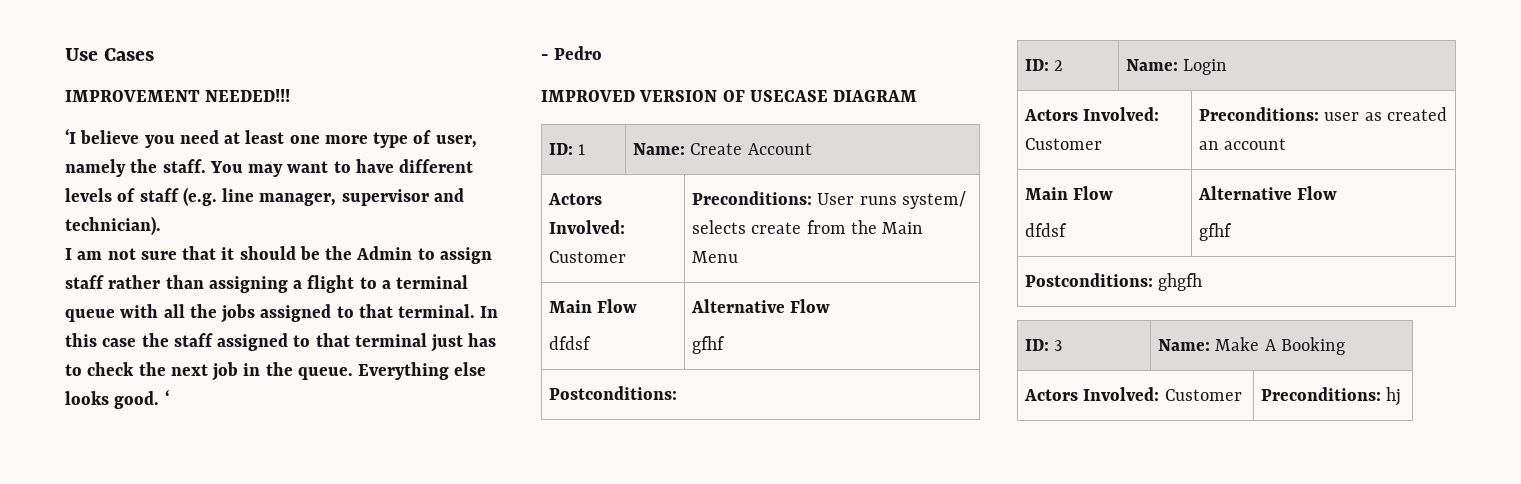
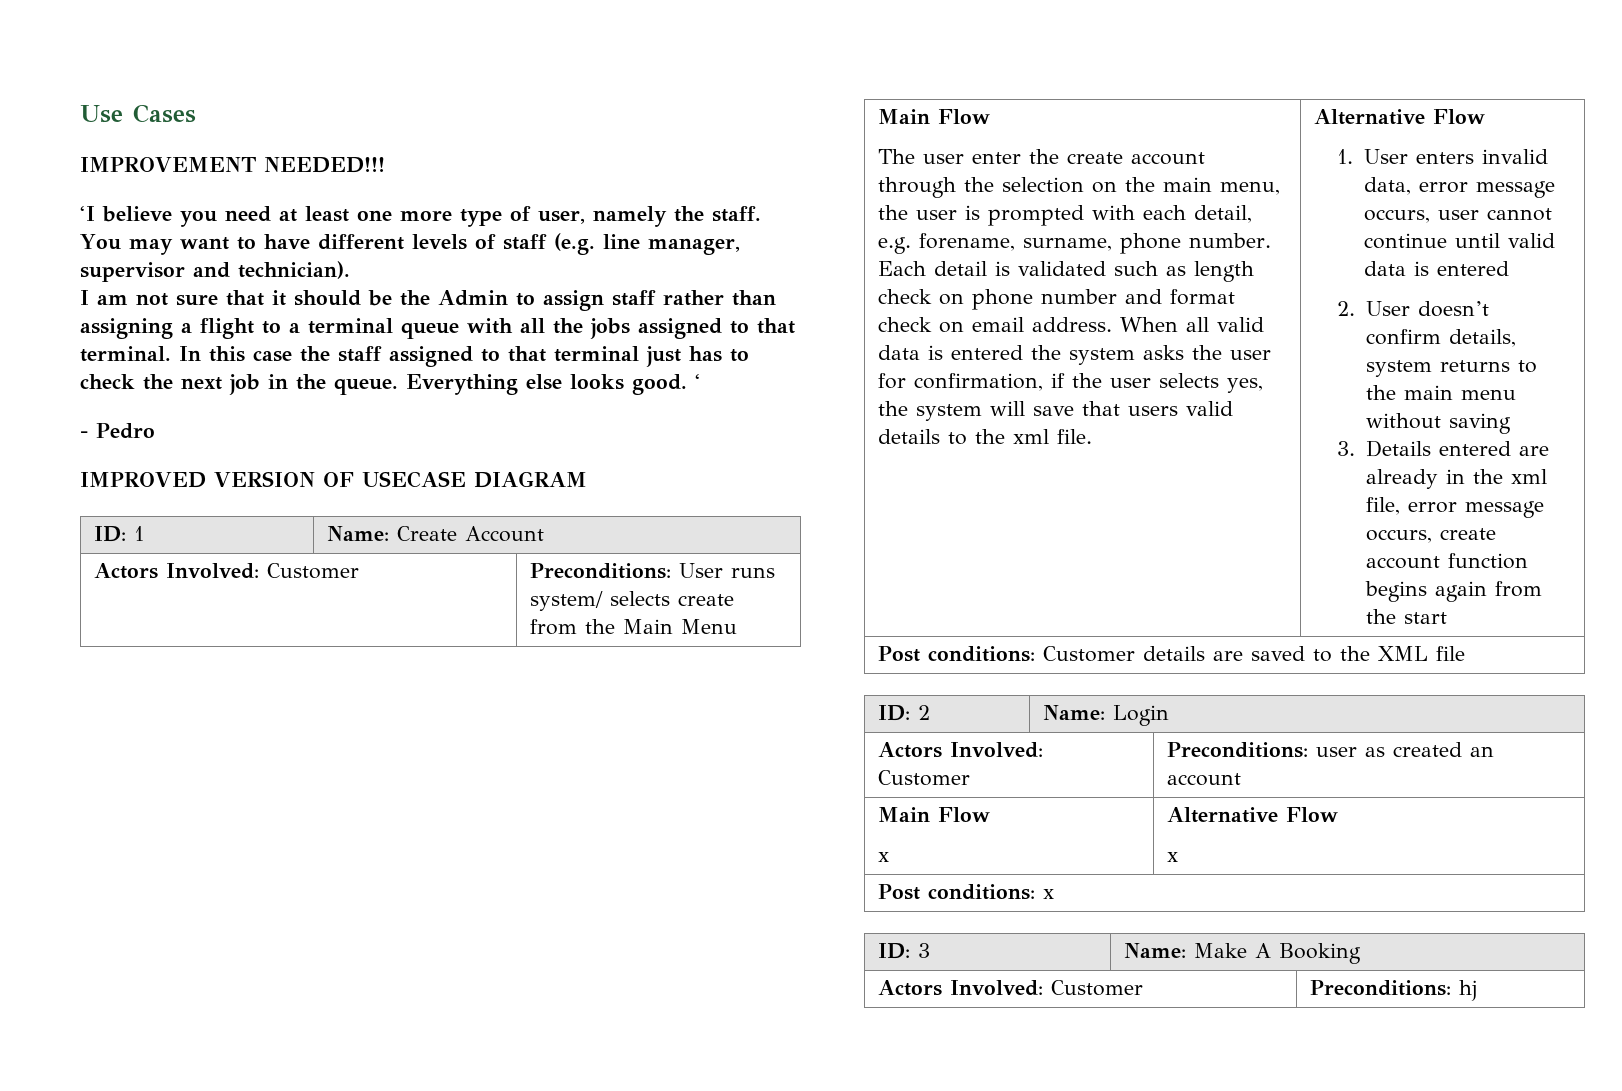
  Actors Involved: Customer | Preconditions: User runs system/ selects create from the Main Menu
  Main Flow
- dfdsf | Alternative Flow
- gfhf
- Postconditions:
+ The user enter the create account through the selection on the main menu, the user is prompted with each detail, e.g. forename, surname, phone number. Each detail is validated such as length check on phone number and format check on email address. When all valid data is entered the system asks the user for confirmation, if the user selects yes, the system will save that users valid details to the xml file. | Alternative Flow
+ 1. User enters invalid data, error message occurs, user cannot continue until valid data is entered
+ 2. User doesn’t confirm details, system returns to the main menu without saving
+ 3. Details entered are already in the xml file, error message occurs, create account function begins again from the start
+ Post conditions: Customer details are saved to the XML file
  Actors Involved: Customer | Preconditions: user as created an account
  Main Flow
- dfdsf | Alternative Flow
- gfhf
- Postconditions: ghgfh
+ x | Alternative Flow
+ x
+ Post conditions: x

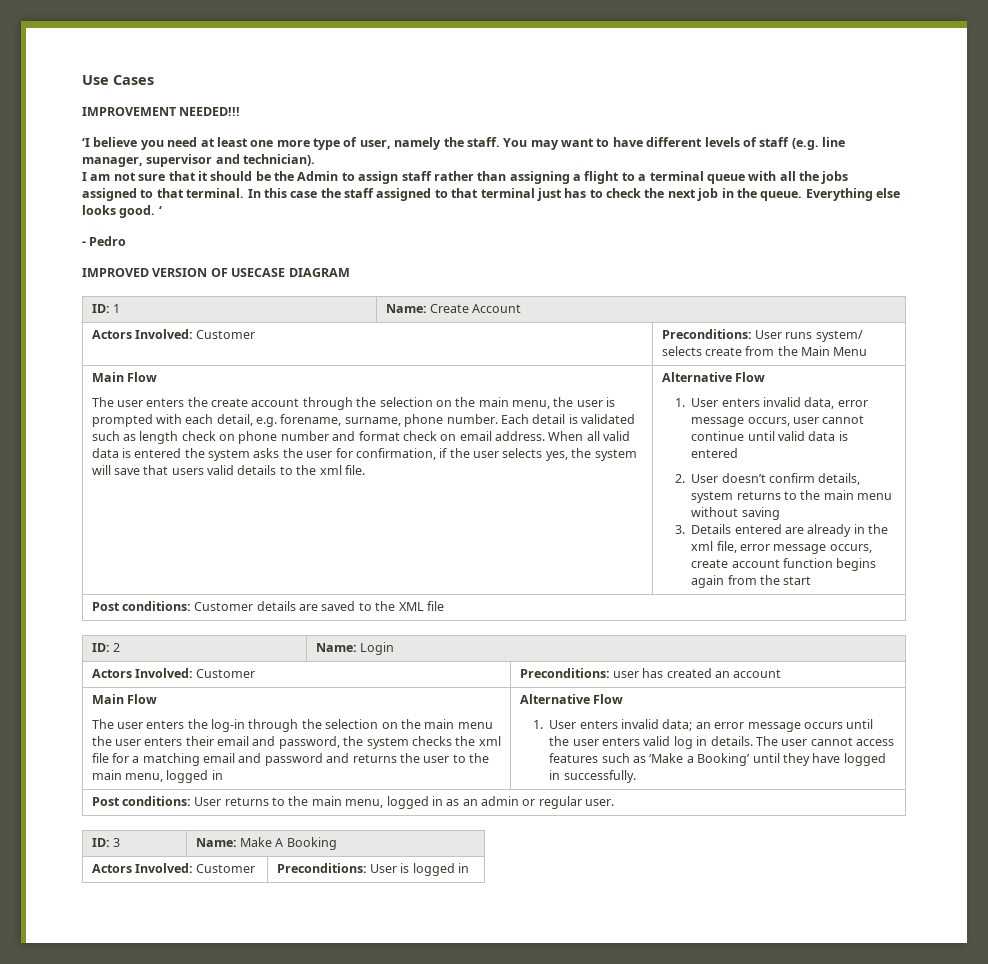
- The user enter the create account through the selection on the main menu, the user is prompted with each detail, e.g. forename, surname, phone number.
+ The user enters the create account through the selection on the main menu, the user is prompted with each detail, e.g. forename, surname, phone number.
- Actors Involved: Customer | Preconditions: user as created an account
+ Actors Involved: Customer | Preconditions: user has created an account
- x | Alternative Flow
- x
- Post conditions: x
+ The user enters the log-in through the selection on the main menu the user enters their email and password, the system checks the xml file for a matching email and password and returns the user to the main menu, logged in | Alternative Flow
+ 1. User enters invalid data; an error message occurs until the user enters valid log in details. The user cannot access features such as ‘Make a Booking’ until they have logged in successfully.
+ Post conditions: User returns to the main menu, logged in as an admin or regular user.
- Actors Involved: Customer | Preconditions: hj
+ Actors Involved: Customer | Preconditions: User is logged in

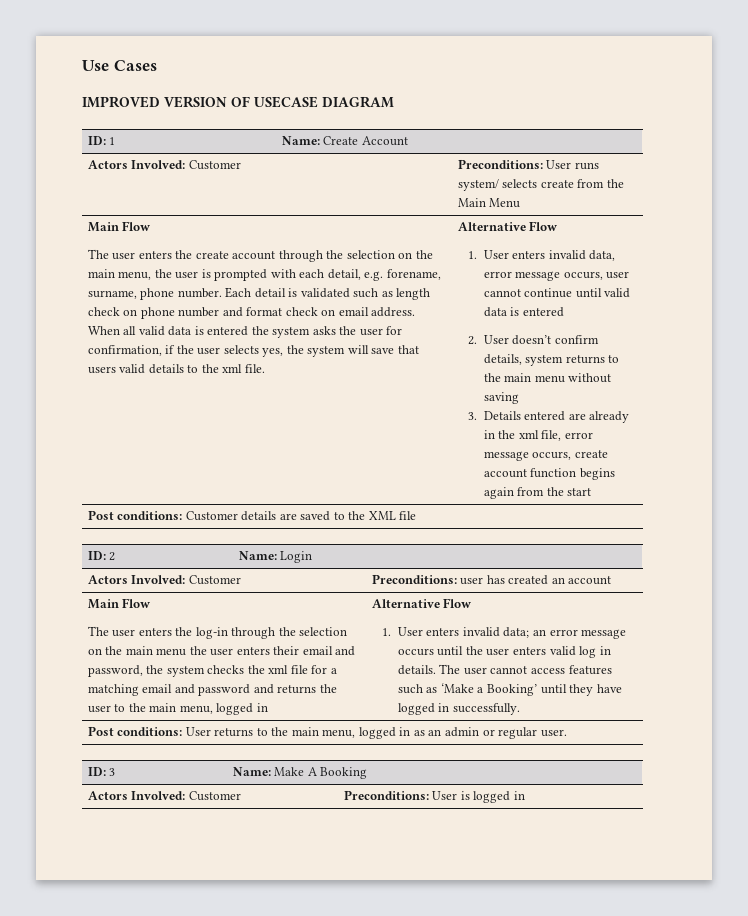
- IMPROVEMENT NEEDED!!!
- ‘I believe you need at least one more type of user, namely the staff. You may want to have different levels of staff (e.g. line manager, supervisor and technician).
- I am not sure that it should be the Admin to assign staff rather than assigning a flight to a terminal queue with all the jobs assigned to that terminal. In this case the staff assigned to that terminal just has to check the next job in the queue. Everything else looks good. ‘
- - Pedro

